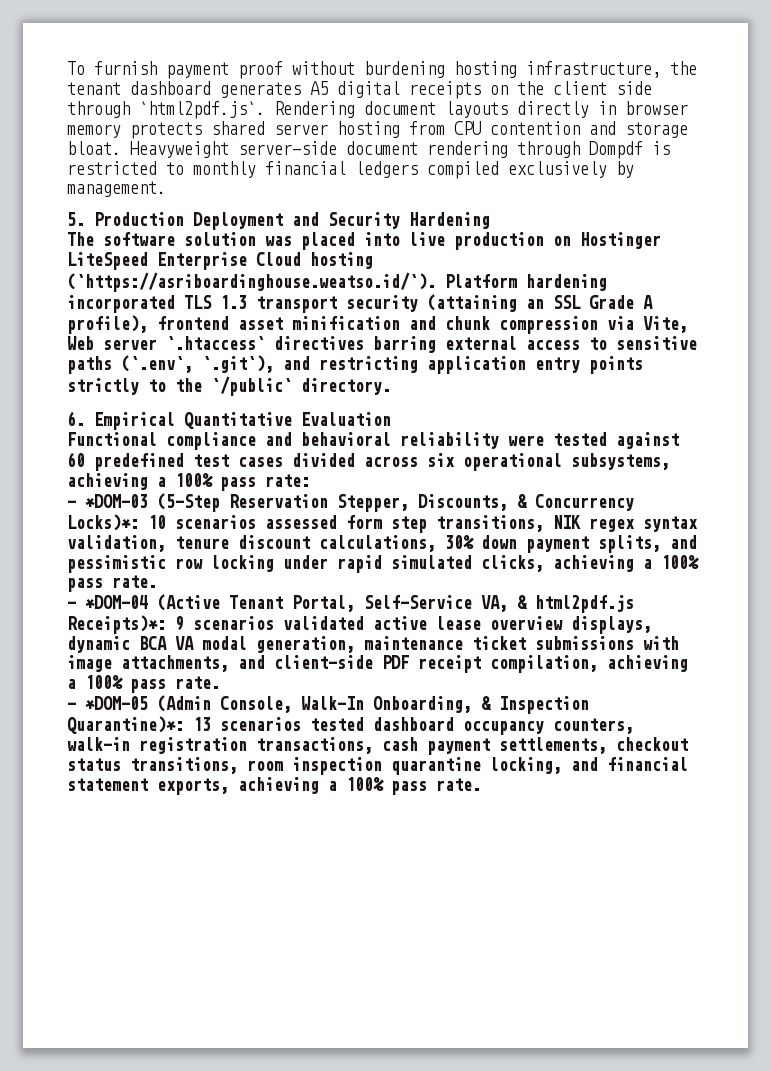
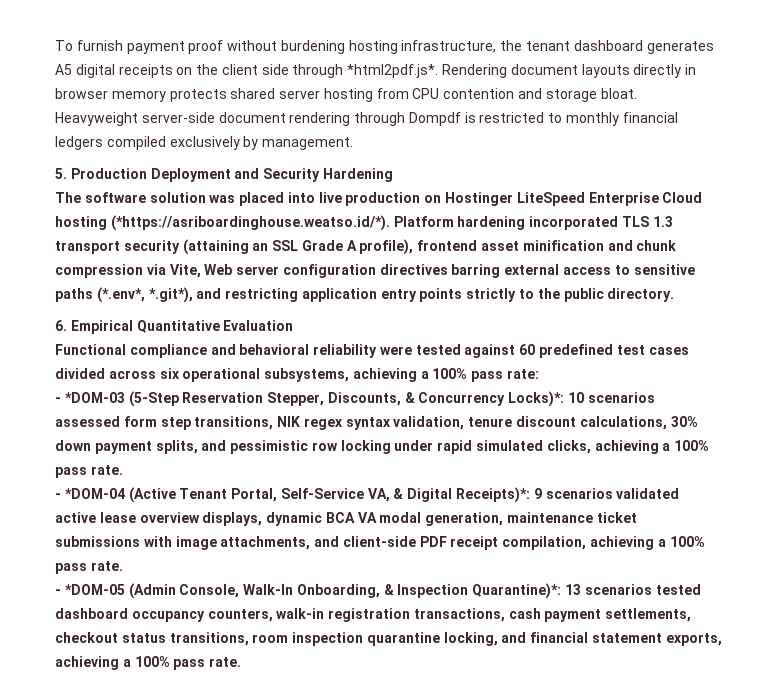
- To furnish payment proof without burdening hosting infrastructure, the tenant dashboard generates A5 digital receipts on the client side through `html2pdf.js`. Rendering document layouts directly in browser memory protects shared server hosting from CPU contention and storage bloat.
+ To furnish payment proof without burdening hosting infrastructure, the tenant dashboard generates A5 digital receipts on the client side through *html2pdf.js*. Rendering document layouts directly in browser memory protects shared server hosting from CPU contention and storage bloat.
- The software solution was placed into live production on Hostinger LiteSpeed Enterprise Cloud hosting (`https://asriboardinghouse.weatso.id/`). Platform hardening incorporated TLS 1.3 transport security (attaining an SSL Grade A profile), frontend asset minification and chunk compression via Vite, Web server `.htaccess` directives barring external access to sensitive paths (`.env`, `.git`), and restricting application entry points strictly to the `/public` directory.
+ The software solution was placed into live production on Hostinger LiteSpeed Enterprise Cloud hosting (*https://asriboardinghouse.weatso.id/*). Platform hardening incorporated TLS 1.3 transport security (attaining an SSL Grade A profile), frontend asset minification and chunk compression via Vite, Web server configuration directives barring external access to sensitive paths (*.env*, *.git*), and restricting application entry points strictly to the public directory.
- - *DOM-04 (Active Tenant Portal, Self-Service VA, & html2pdf.js Receipts)*: 9 scenarios validated active lease overview displays, dynamic BCA VA modal generation, maintenance ticket submissions with image attachments, and client-side PDF receipt compilation, achieving a 100% pass rate.
+ - *DOM-04 (Active Tenant Portal, Self-Service VA, & Digital Receipts)*: 9 scenarios validated active lease overview displays, dynamic BCA VA modal generation, maintenance ticket submissions with image attachments, and client-side PDF receipt compilation, achieving a 100% pass rate.

